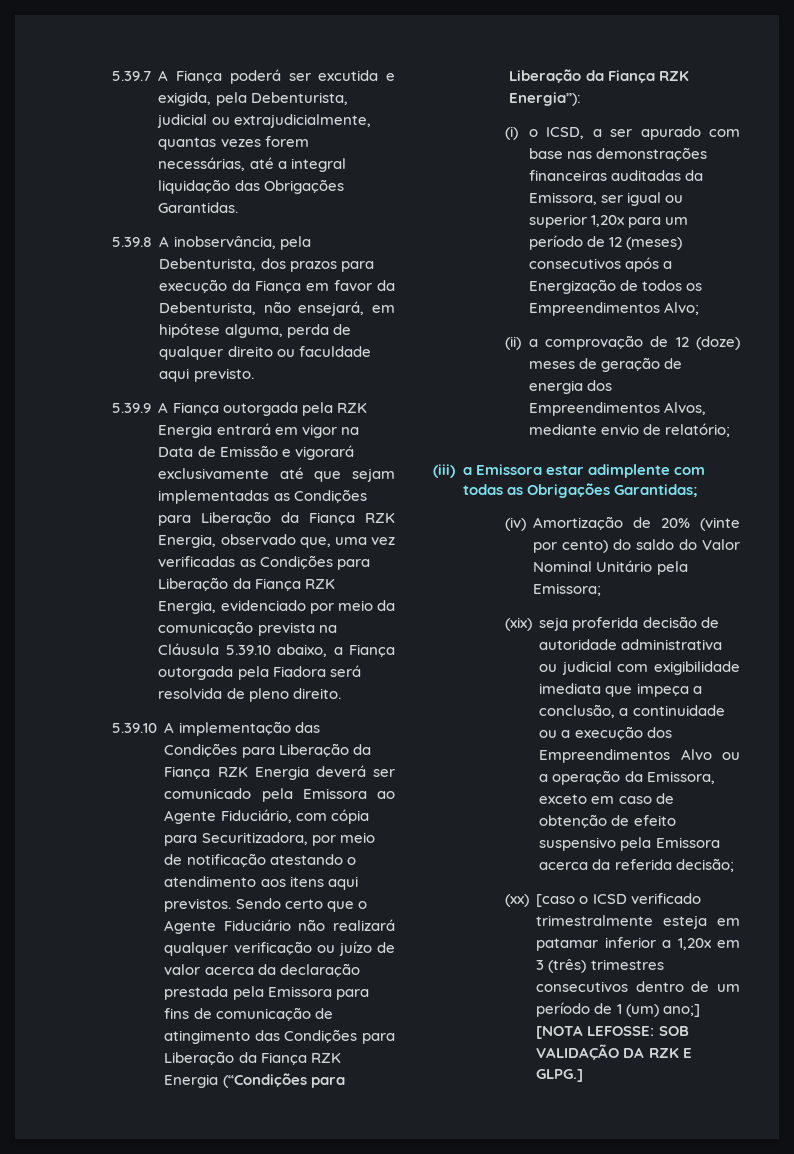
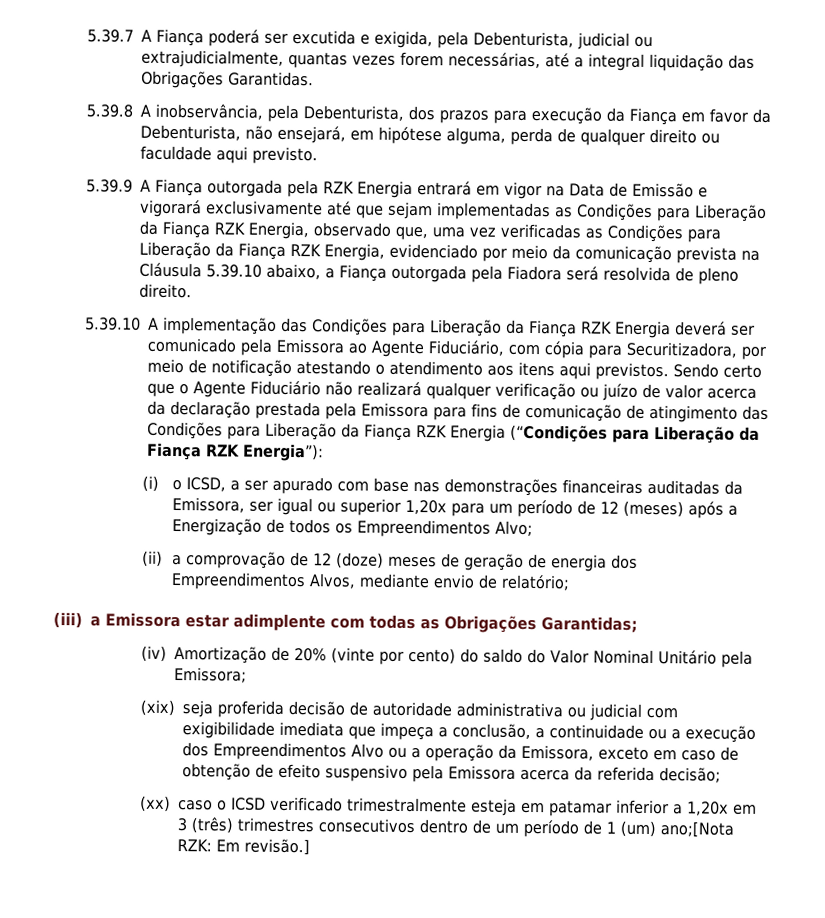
- (i) o ICSD, a ser apurado com base nas demonstrações financeiras auditadas da Emissora, ser igual ou superior 1,20x para um período de 12 (meses) consecutivos após a Energização de todos os Empreendimentos Alvo;
+ (i) o ICSD, a ser apurado com base nas demonstrações financeiras auditadas da Emissora, ser igual ou superior 1,20x para um período de 12 (meses) após a Energização de todos os Empreendimentos Alvo;
- (xx) [caso o ICSD verificado trimestralmente esteja em patamar inferior a 1,20x em 3 (três) trimestres consecutivos dentro de um período de 1 (um) ano;] [NOTA LEFOSSE: SOB VALIDAÇÃO DA RZK E GLPG.]
+ (xx) caso o ICSD verificado trimestralmente esteja em patamar inferior a 1,20x em 3 (três) trimestres consecutivos dentro de um período de 1 (um) ano;[Nota RZK: Em revisão.]

